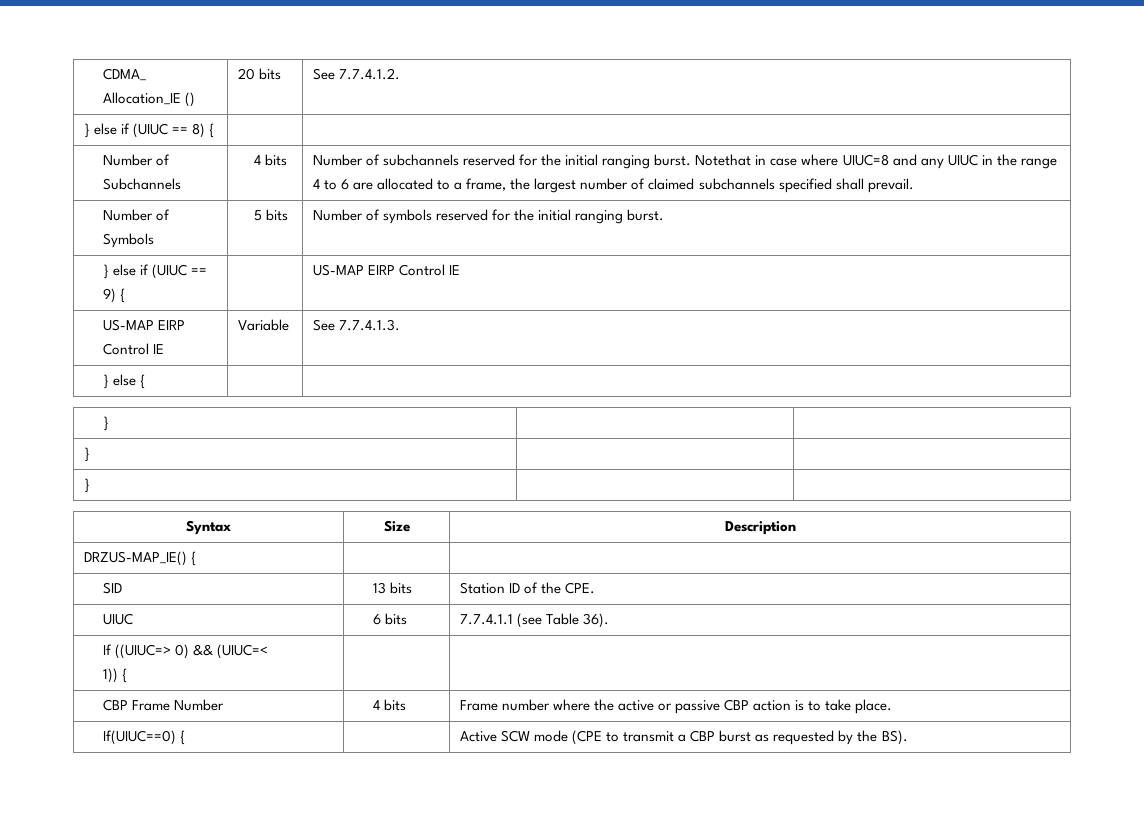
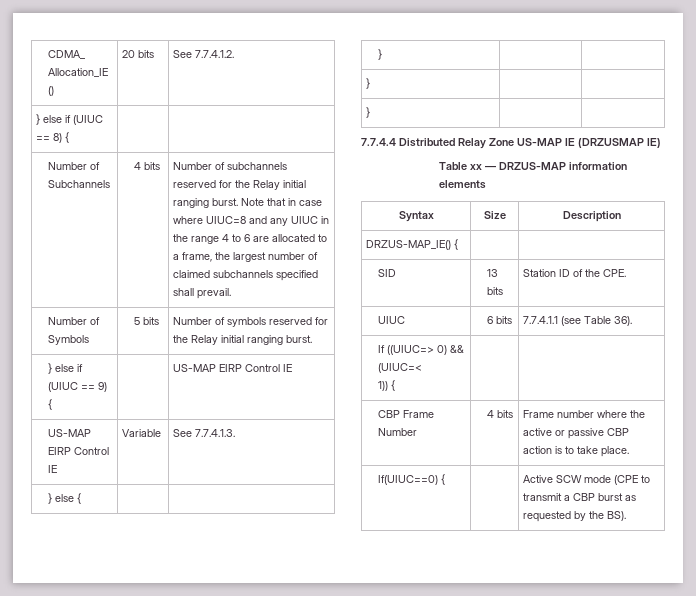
- Number of subchannels reserved for the initial ranging burst. Notethat in case where UIUC=8 and any UIUC in the range 4 to 6 are allocated to a frame, the largest number of claimed subchannels specified shall prevail.
+ Number of subchannels reserved for the Relay initial ranging burst. Note that in case where UIUC=8 and any UIUC in the range 4 to 6 are allocated to a frame, the largest number of claimed subchannels specified shall prevail.
- Number of Symbols | 5 bits | Number of symbols reserved for the initial ranging burst.
+ Number of Symbols | 5 bits | Number of symbols reserved for the Relay initial ranging burst.
+ 7.7.4.4 Distributed Relay Zone US-MAP IE (DRZUSMAP IE)
+ Table xx — DRZUS-MAP information elements

